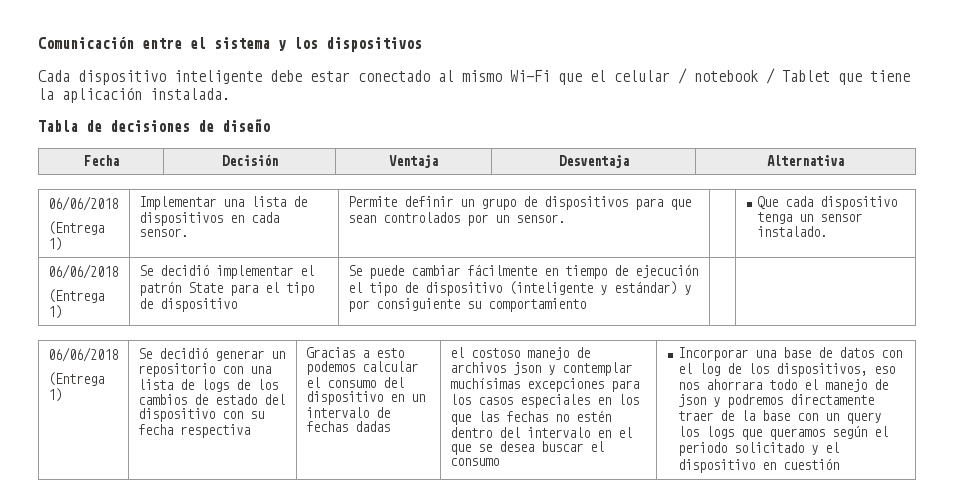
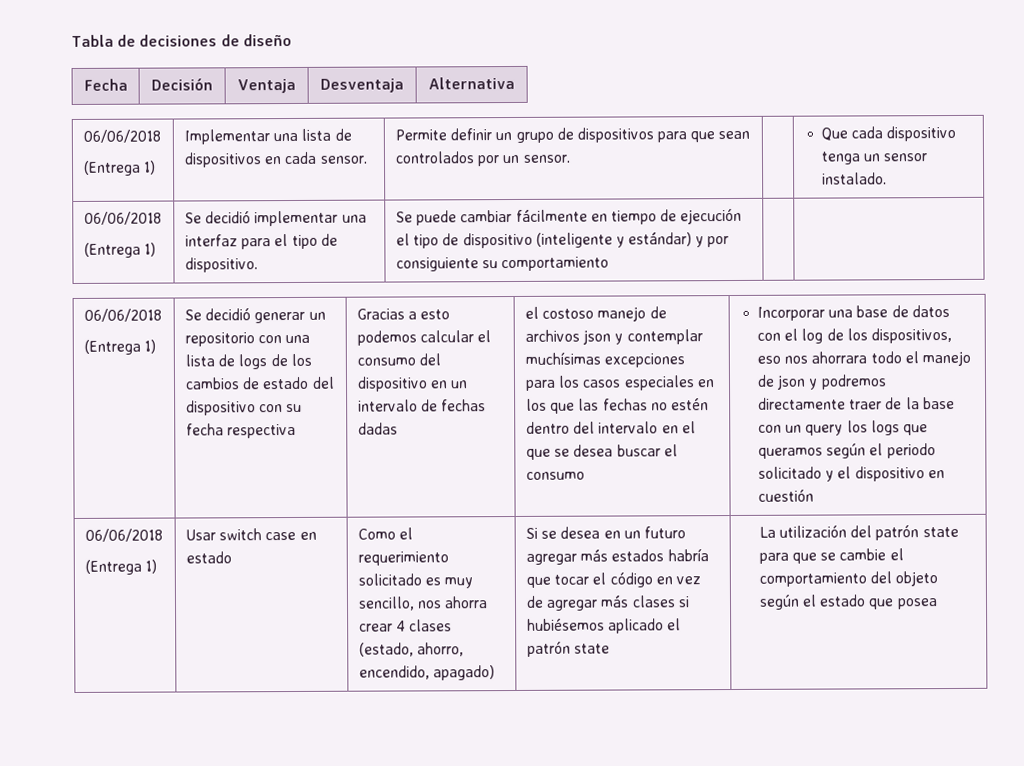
- Comunicación entre el sistema y los dispositivos
- Cada dispositivo inteligente debe estar conectado al mismo Wi-Fi que el celular / notebook / Tablet que tiene la aplicación instalada.
  Fecha | Decisión | Ventaja | Desventaja | Alternativa
  06/06/2018
  (Entrega 1) | Implementar una lista de dispositivos en cada sensor. | Permite definir un grupo de dispositivos para que sean controlados por un sensor. | | Que cada dispositivo tenga un sensor instalado.
  06/06/2018
- (Entrega 1) | Se decidió implementar el patrón State para el tipo de dispositivo | Se puede cambiar fácilmente en tiempo de ejecución el tipo de dispositivo (inteligente y estándar) y por consiguiente su comportamiento | |
+ (Entrega 1) | Se decidió implementar una interfaz para el tipo de dispositivo. | Se puede cambiar fácilmente en tiempo de ejecución el tipo de dispositivo (inteligente y estándar) y por consiguiente su comportamiento | |
  Incorporar una base de datos con el log de los dispositivos, eso nos ahorrara todo el manejo de json y podremos directamente traer de la base con un query los logs que queramos según el periodo solicitado y el dispositivo en cuestión
+ 06/06/2018
+ (Entrega 1) | Usar switch case en estado | Como el requerimiento solicitado es muy sencillo, nos ahorra crear 4 clases (estado, ahorro, encendido, apagado) | Si se desea en un futuro agregar más estados habría que tocar el código en vez de agregar más clases si hubiésemos aplicado el patrón state | La utilización del patrón state para que se cambie el comportamiento del objeto según el estado que posea

